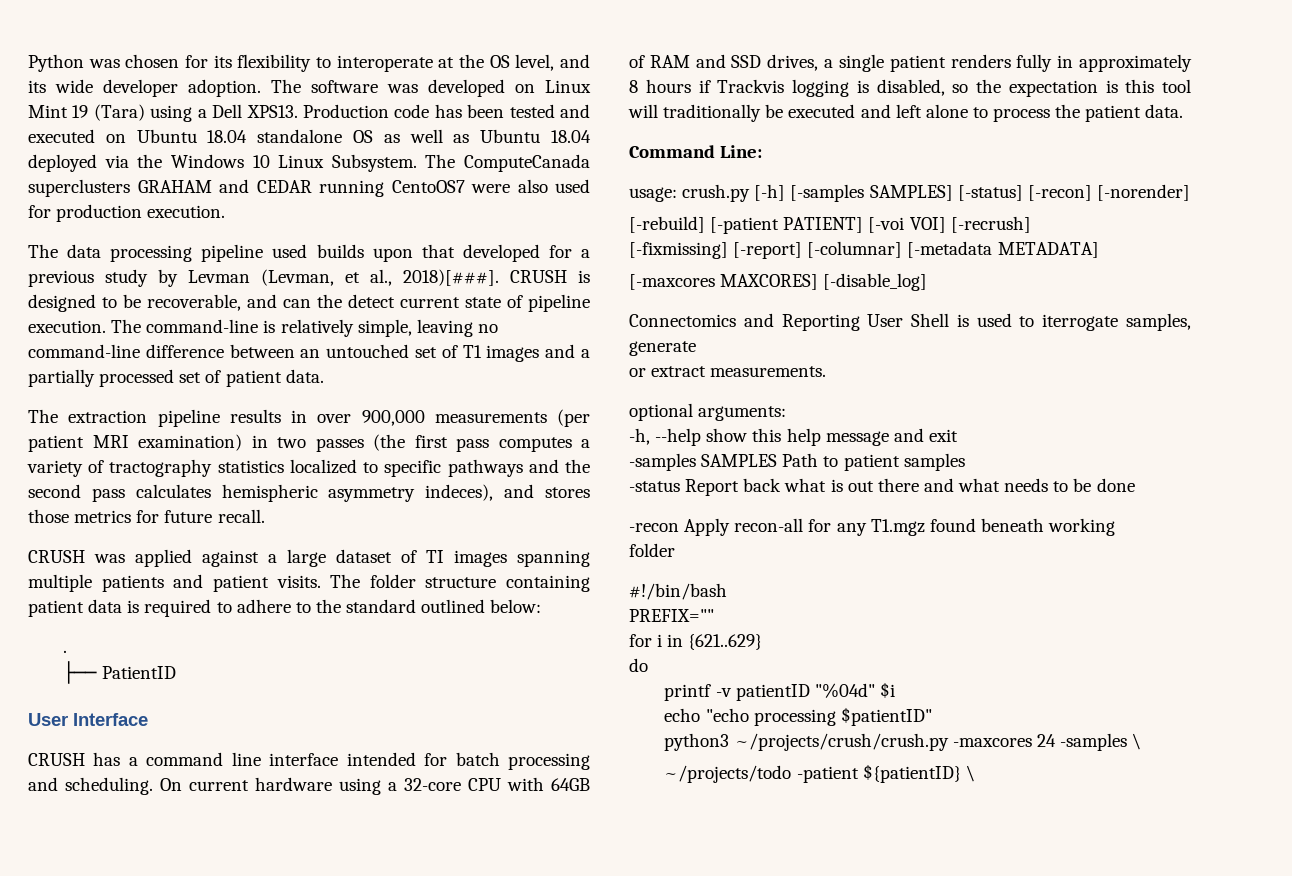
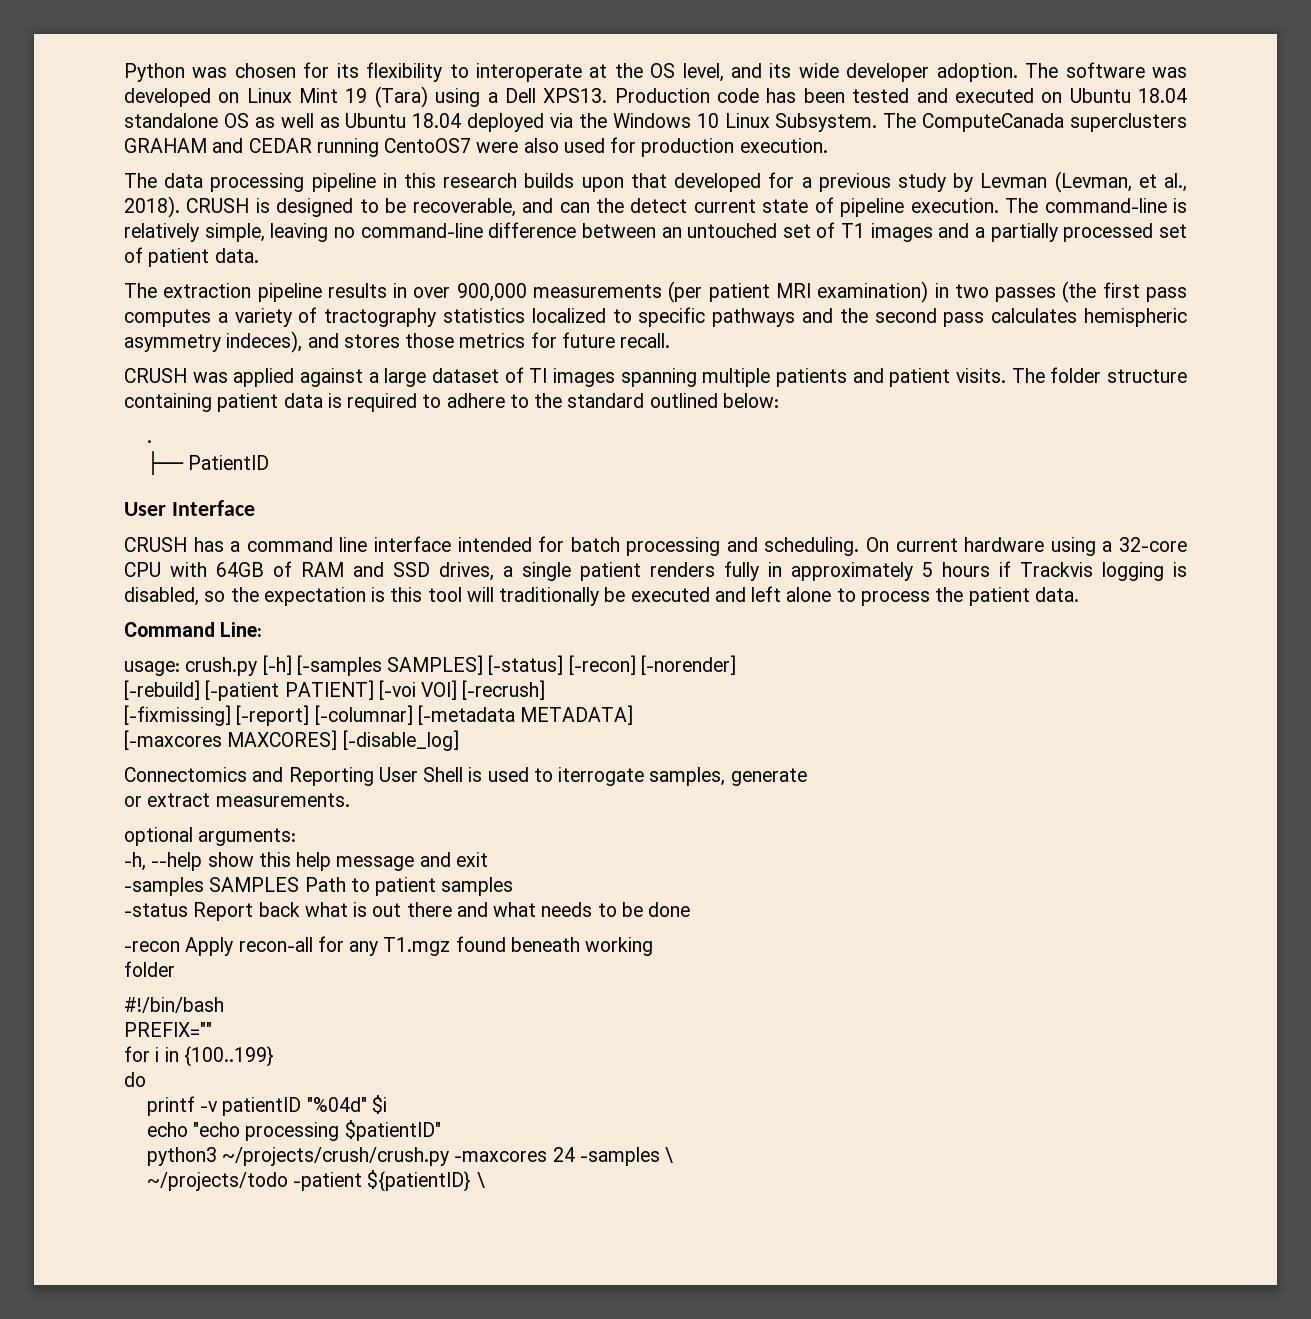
- The data processing pipeline used builds upon that developed for a previous study by Levman (Levman, et al., 2018)[###].
+ The data processing pipeline in this research builds upon that developed for a previous study by Levman (Levman, et al., 2018).
- On current hardware using a 32-core CPU with 64GB of RAM and SSD drives, a single patient renders fully in approximately 8 hours if Trackvis logging is disabled, so the expectation is this tool will traditionally be executed and left alone to process the patient data.
+ On current hardware using a 32-core CPU with 64GB of RAM and SSD drives, a single patient renders fully in approximately 5 hours if Trackvis logging is disabled, so the expectation is this tool will traditionally be executed and left alone to process the patient data.
- for i in {621..629}
+ for i in {100..199}

